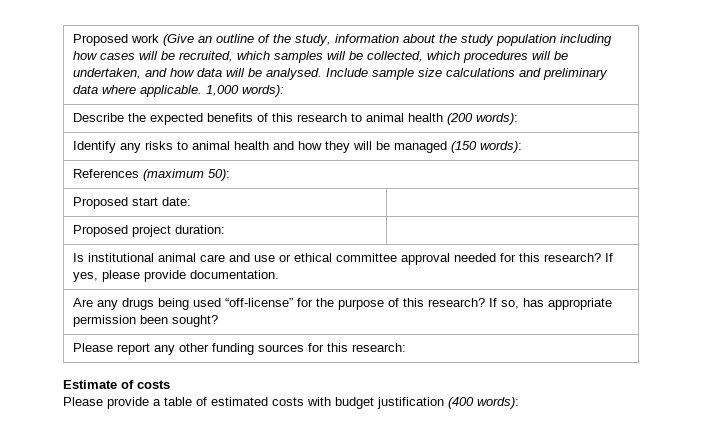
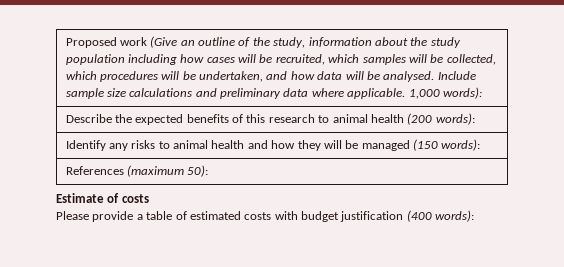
- Proposed start date: |
- Proposed project duration: |
- Is institutional animal care and use or ethical committee approval needed for this research? If yes, please provide documentation.
- Are any drugs being used “off-license” for the purpose of this research? If so, has appropriate permission been sought?
- Please report any other funding sources for this research:

